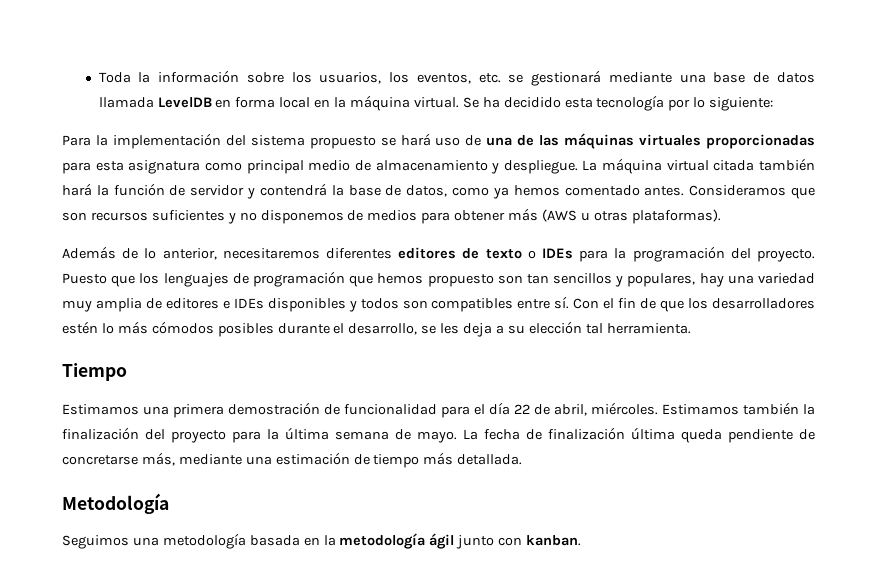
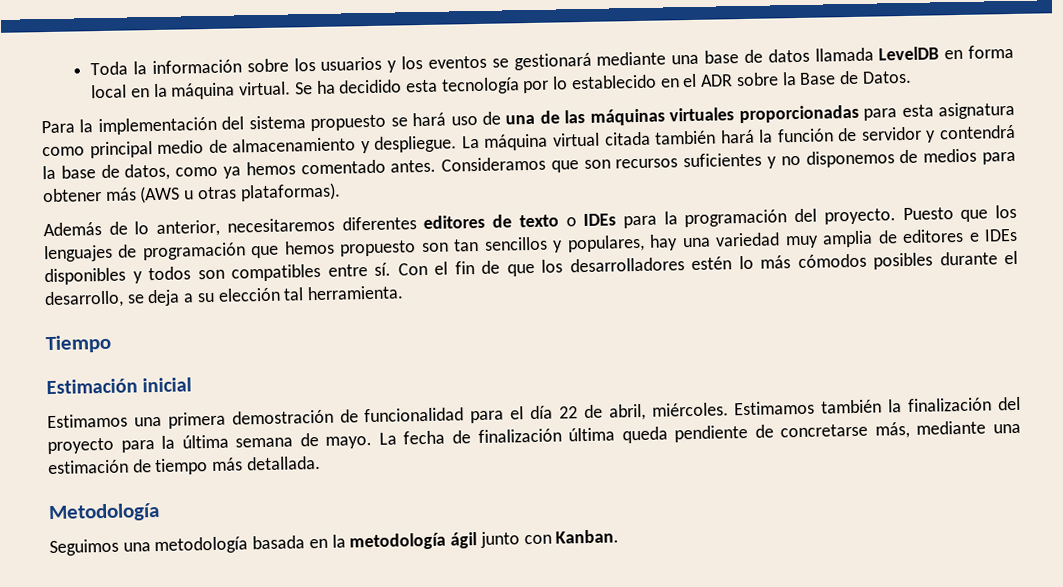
- Toda la información sobre los usuarios, los eventos, etc. se gestionará mediante una base de datos llamada LevelDB en forma local en la máquina virtual.
+ Toda la información sobre los usuarios y los eventos se gestionará mediante una base de datos llamada LevelDB en forma local en la máquina virtual.
- Se ha decidido esta tecnología por lo siguiente:
+ Se ha decidido esta tecnología por lo establecido en el ADR sobre la Base de Datos.
- Con el fin de que los desarrolladores estén lo más cómodos posibles durante el desarrollo, se les deja a su elección tal herramienta.
+ Con el fin de que los desarrolladores estén lo más cómodos posibles durante el desarrollo, se deja a su elección tal herramienta.
+ Estimación inicial
- Seguimos una metodología basada en la metodología ágil junto con kanban.
+ Seguimos una metodología basada en la metodología ágil junto con Kanban.

